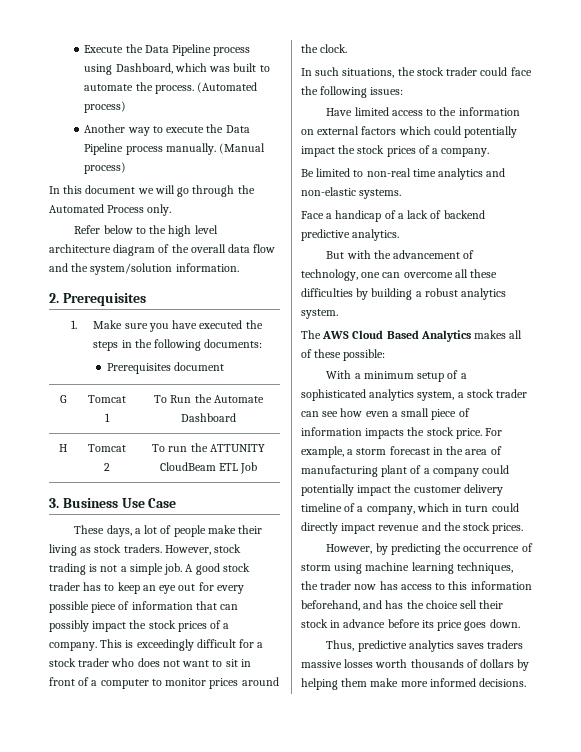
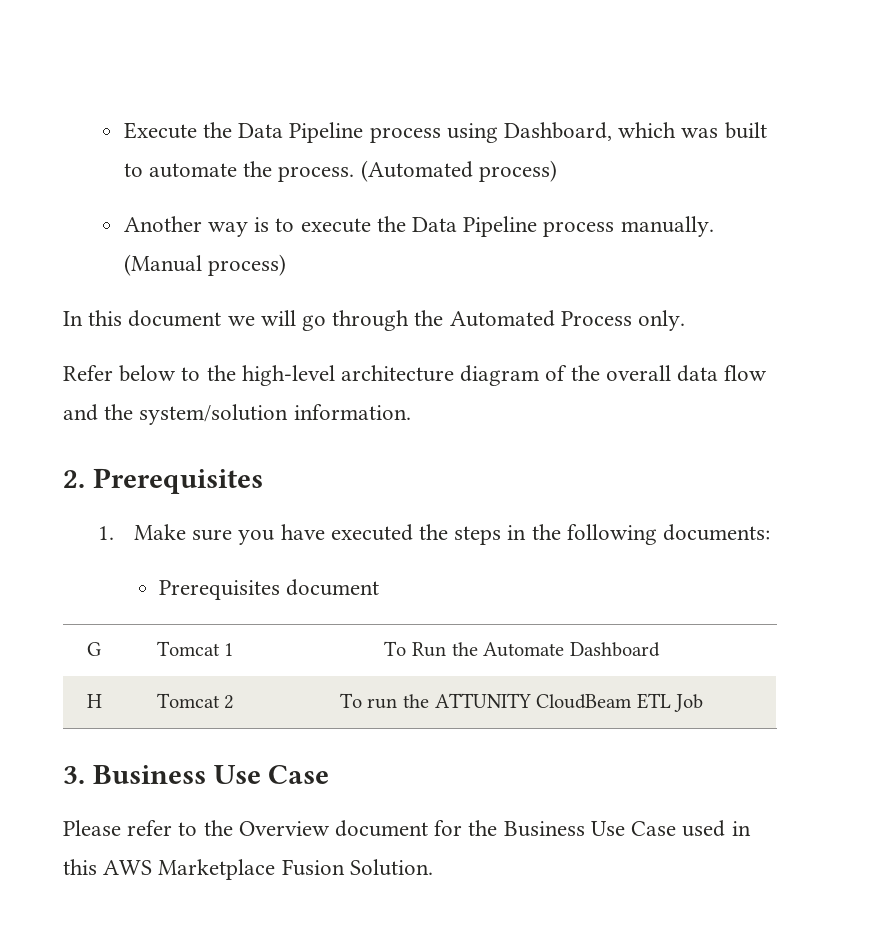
- Another way to execute the Data Pipeline process manually.
+ Another way is to execute the Data Pipeline process manually.
- Refer below to the high level architecture diagram of the overall data flow and the system/solution information.
+ Refer below to the high-level architecture diagram of the overall data flow and the system/solution information.
- These days, a lot of people make their living as stock traders. However, stock trading is not a simple job. A good stock trader has to keep an eye out for every possible piece of information that can possibly impact the stock prices of a company. This is exceedingly difficult for a stock trader who does not want to sit in front of a computer to monitor prices around the clock.
- In such situations, the stock trader could face the following issues:
- Have limited access to the information on external factors which could potentially impact the stock prices of a company.
- Be limited to non-real time analytics and non-elastic systems.
- Face a handicap of a lack of backend predictive analytics.
- But with the advancement of technology, one can overcome all these difficulties by building a robust analytics system.
- The AWS Cloud Based Analytics makes all of these possible:
- With a minimum setup of a sophisticated analytics system, a stock trader can see how even a small piece of information impacts the stock price. For example, a storm forecast in the area of manufacturing plant of a company could potentially impact the customer delivery timeline of a company, which in turn could directly impact revenue and the stock prices.
- However, by predicting the occurrence of storm using machine learning techniques, the trader now has access to this information beforehand, and has the choice sell their stock in advance before its price goes down.
- Thus, predictive analytics saves traders massive losses worth thousands of dollars by helping them make more informed decisions.
+ Please refer to the Overview document for the Business Use Case used in this AWS Marketplace Fusion Solution.

